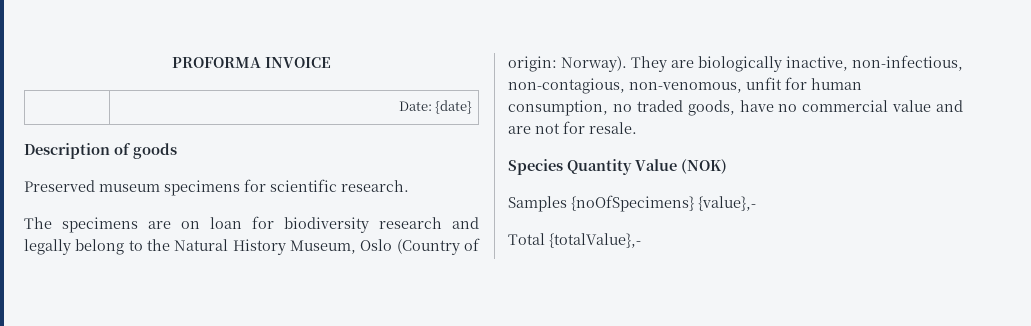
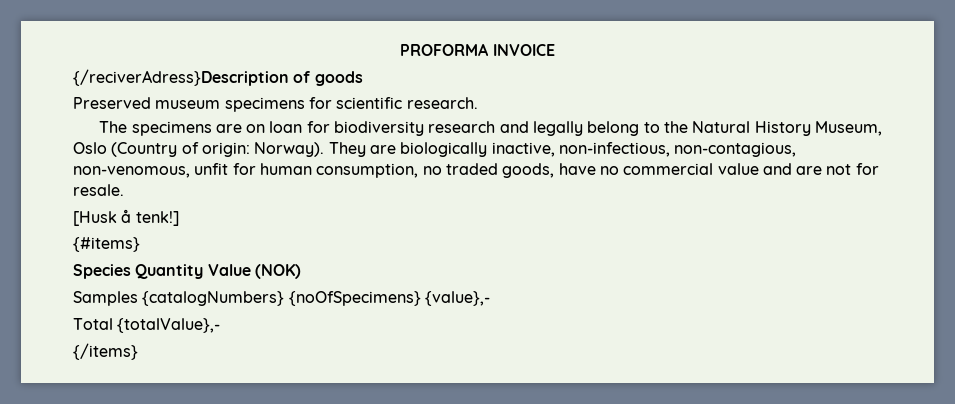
- | Date: {date}
- Description of goods
+ {/reciverAdress}Description of goods
+ [Husk å tenk!]
+ {#items}
- Samples {noOfSpecimens} {value},-
+ Samples {catalogNumbers} {noOfSpecimens} {value},-
+ {/items}

